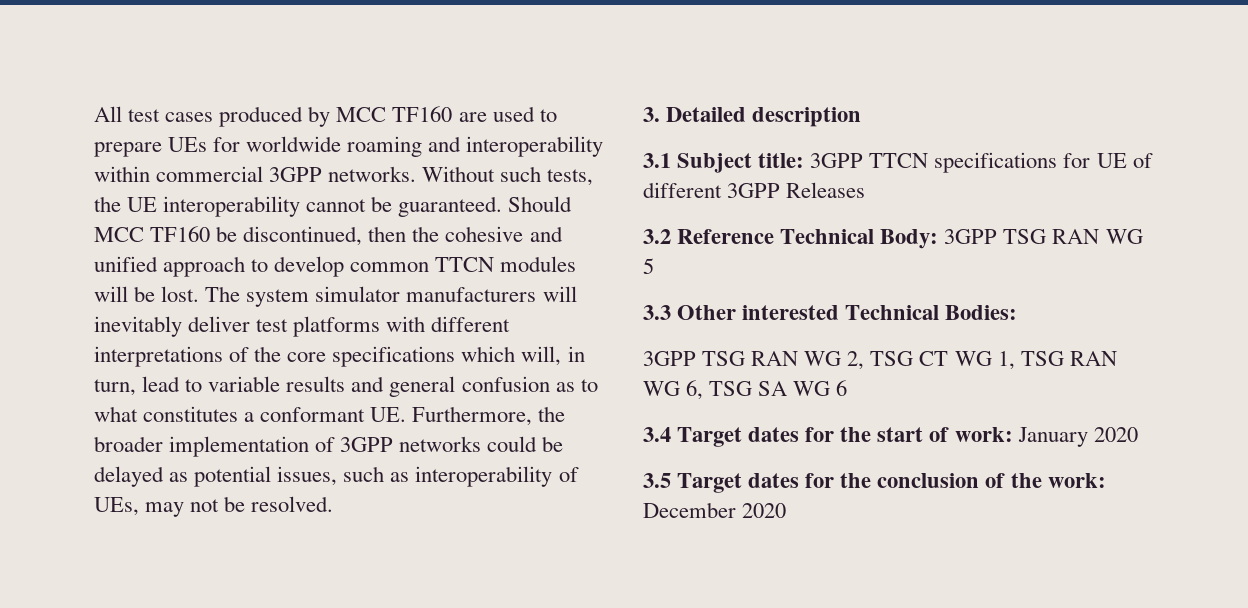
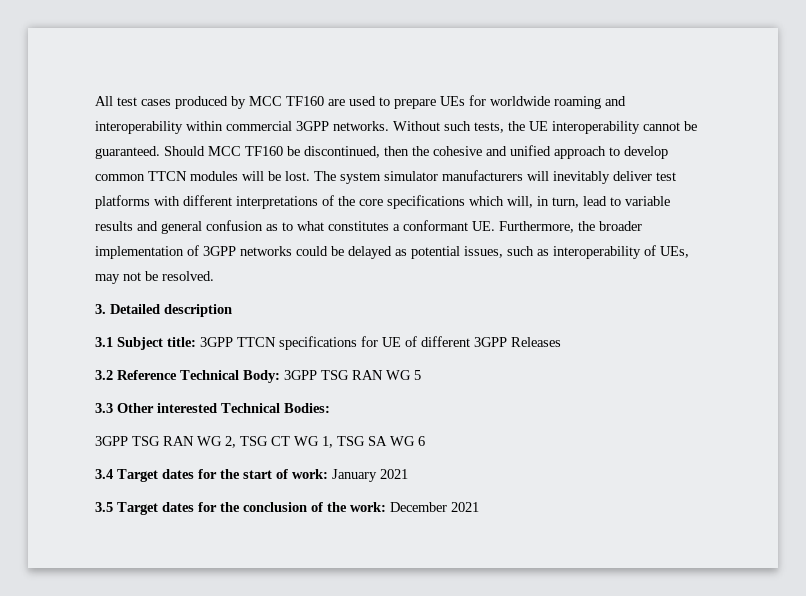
- 3GPP TSG RAN WG 2, TSG CT WG 1, TSG RAN WG 6, TSG SA WG 6
+ 3GPP TSG RAN WG 2, TSG CT WG 1, TSG SA WG 6
- 3.4 Target dates for the start of work: January 2020
+ 3.4 Target dates for the start of work: January 2021
- 3.5 Target dates for the conclusion of the work: December 2020
+ 3.5 Target dates for the conclusion of the work: December 2021

